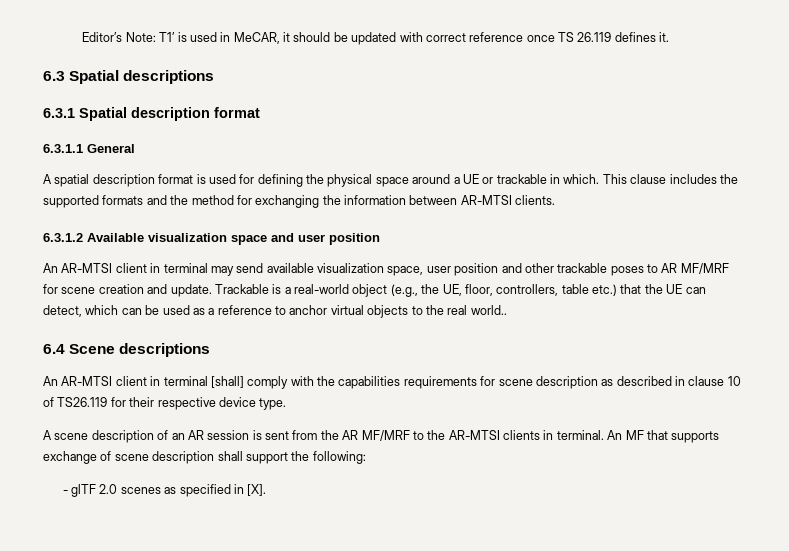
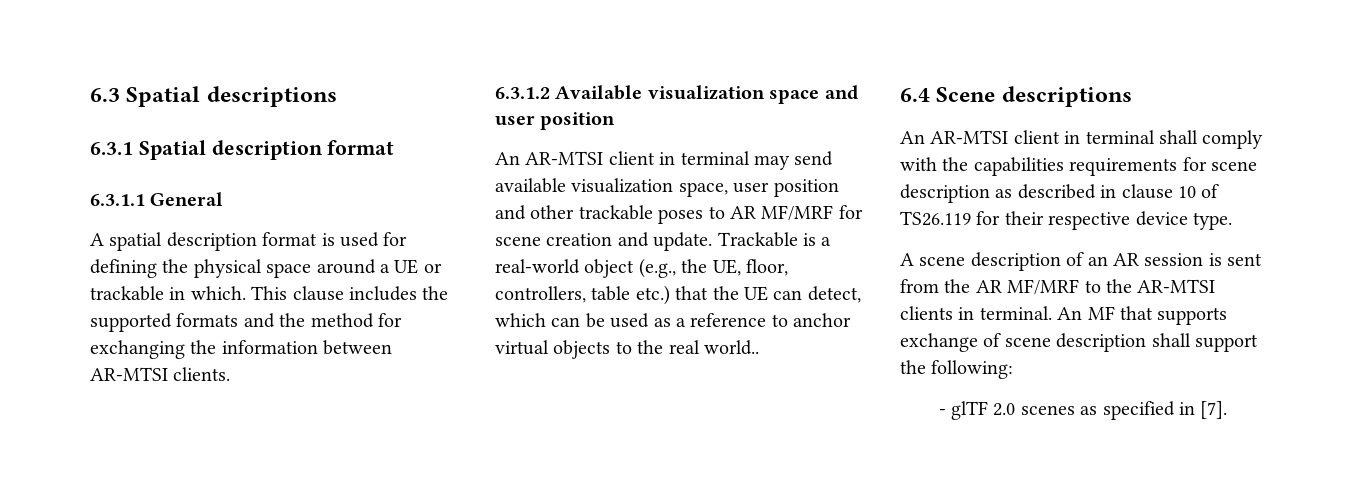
- Editor’s Note: T1’ is used in MeCAR, it should be updated with correct reference once TS 26.119 defines it.
- An AR-MTSI client in terminal [shall] comply with the capabilities requirements for scene description as described in clause 10 of TS26.119 for their respective device type.
+ An AR-MTSI client in terminal shall comply with the capabilities requirements for scene description as described in clause 10 of TS26.119 for their respective device type.
- - glTF 2.0 scenes as specified in [X].
+ - glTF 2.0 scenes as specified in [7].

